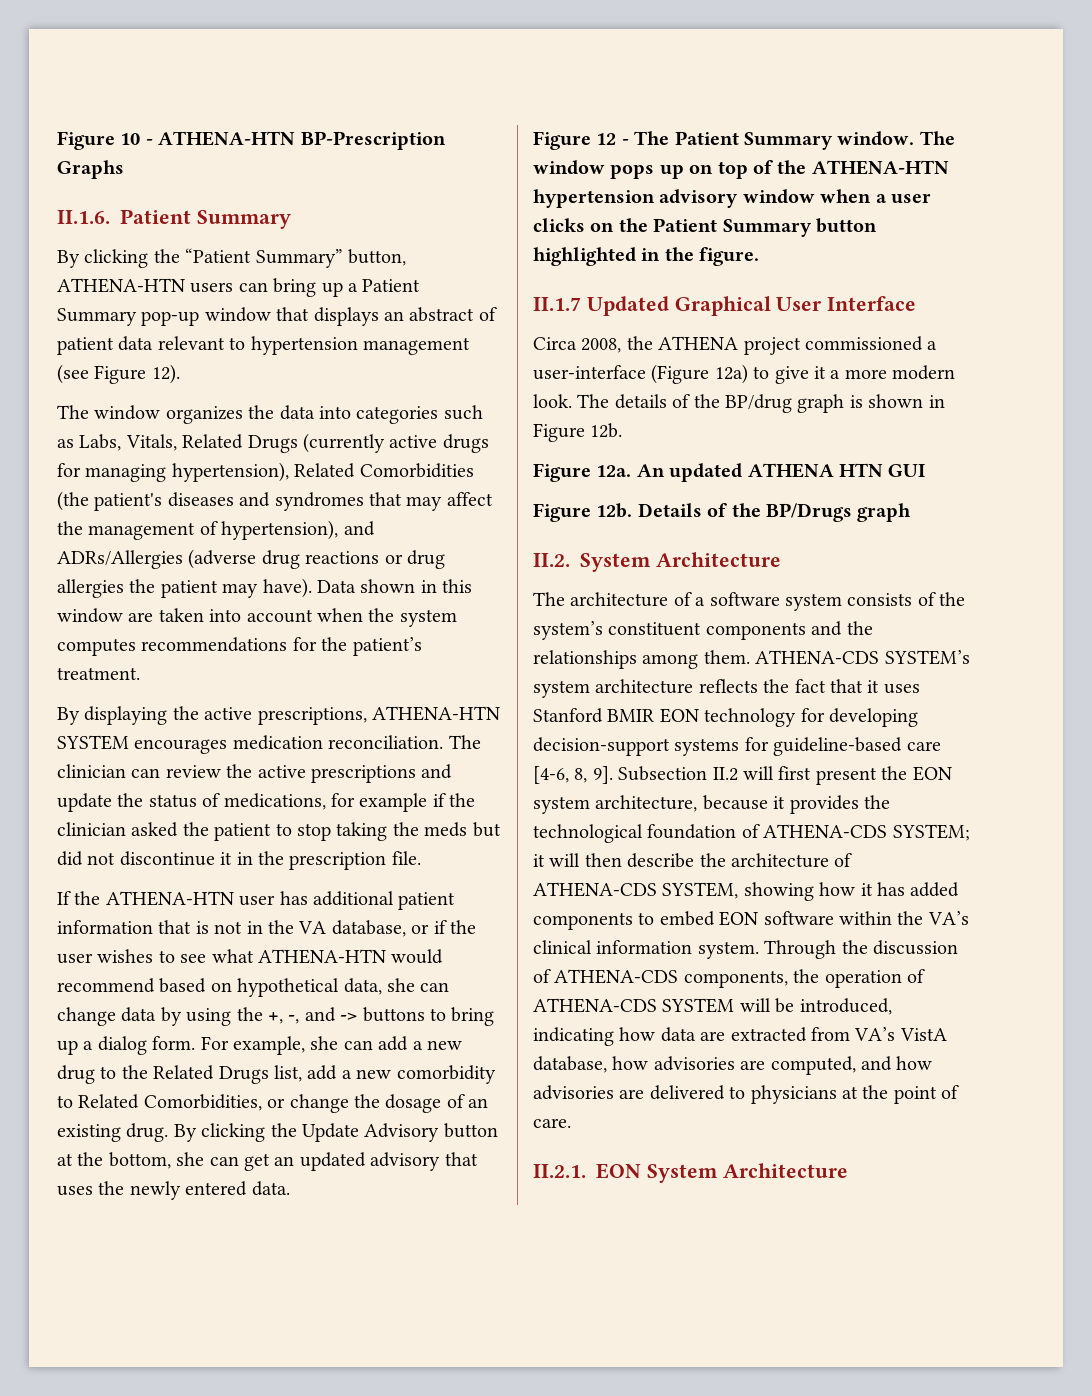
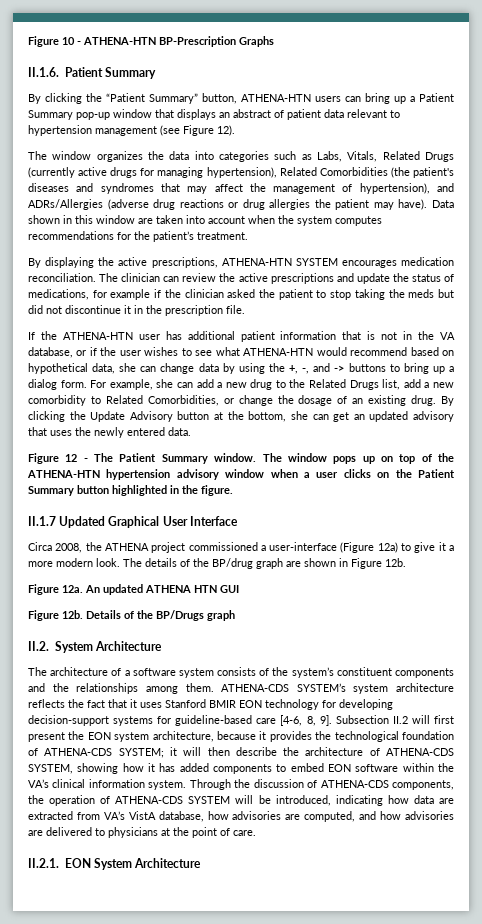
- The details of the BP/drug graph is shown in Figure 12b.
+ The details of the BP/drug graph are shown in Figure 12b.

